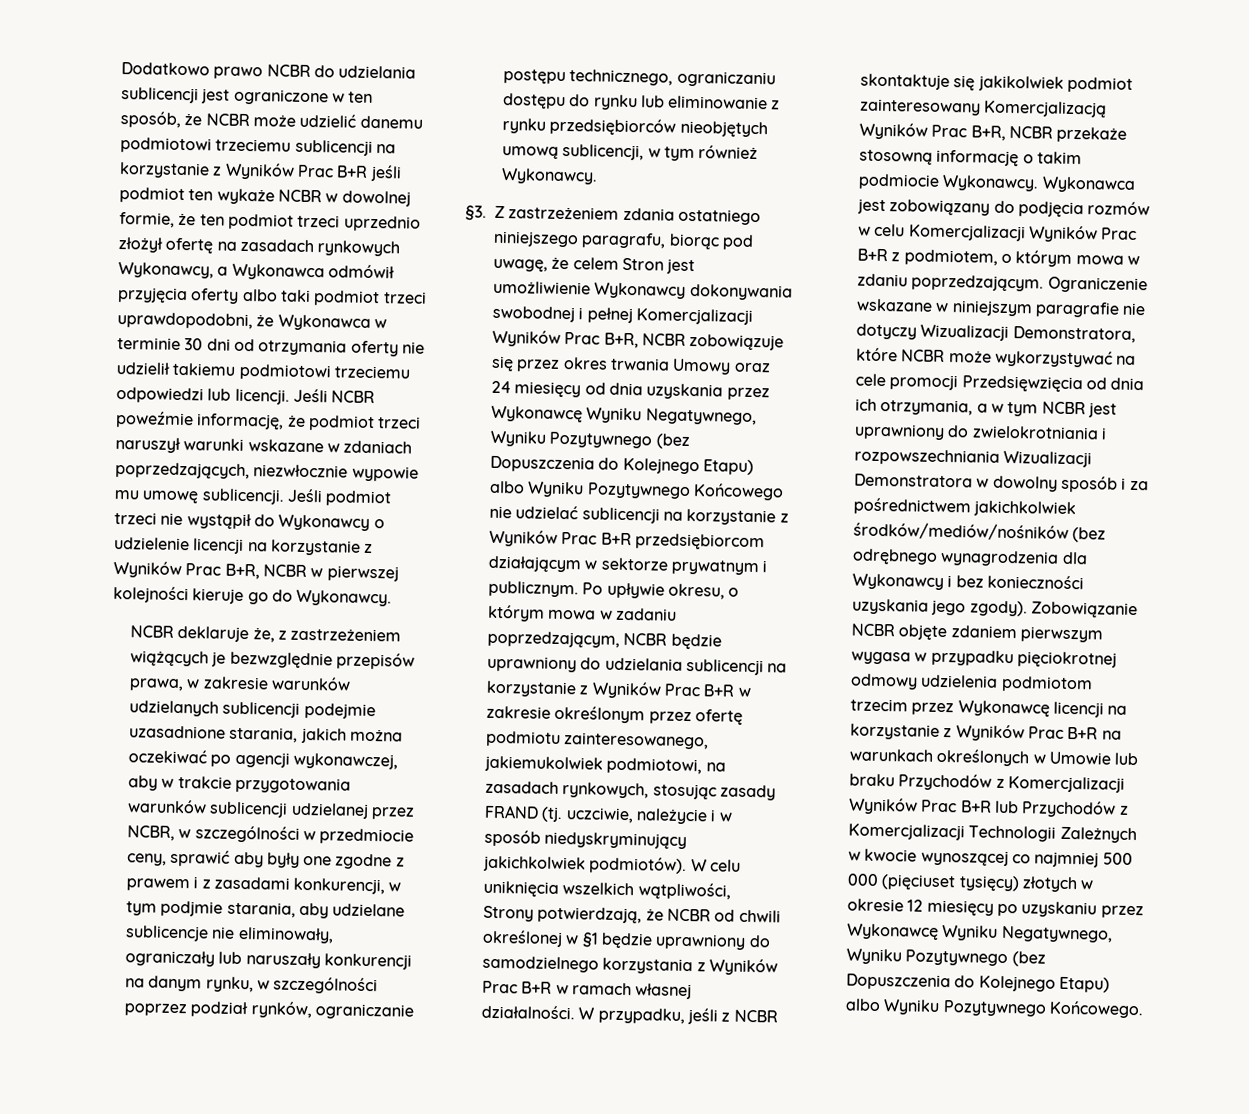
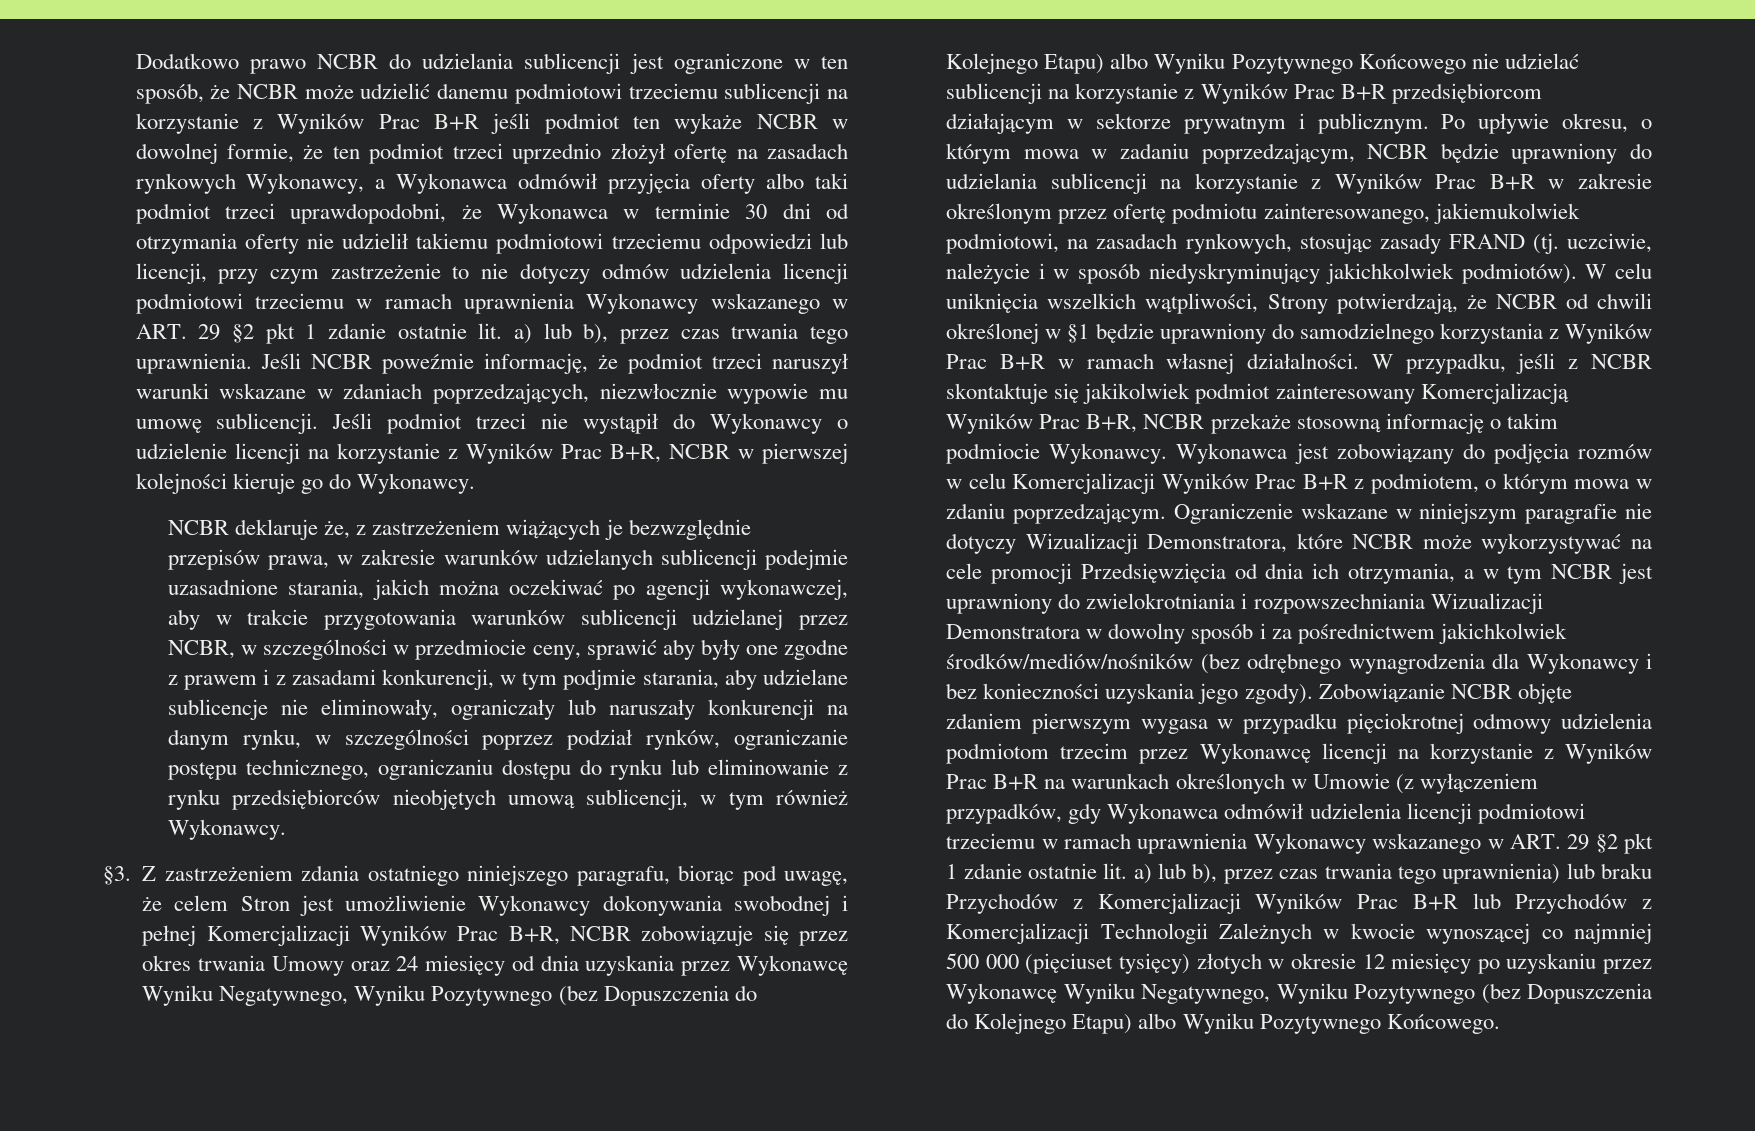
- Dodatkowo prawo NCBR do udzielania sublicencji jest ograniczone w ten sposób, że NCBR może udzielić danemu podmiotowi trzeciemu sublicencji na korzystanie z Wyników Prac B+R jeśli podmiot ten wykaże NCBR w dowolnej formie, że ten podmiot trzeci uprzednio złożył ofertę na zasadach rynkowych Wykonawcy, a Wykonawca odmówił przyjęcia oferty albo taki podmiot trzeci uprawdopodobni, że Wykonawca w terminie 30 dni od otrzymania oferty nie udzielił takiemu podmiotowi trzeciemu odpowiedzi lub licencji.
+ Dodatkowo prawo NCBR do udzielania sublicencji jest ograniczone w ten sposób, że NCBR może udzielić danemu podmiotowi trzeciemu sublicencji na korzystanie z Wyników Prac B+R jeśli podmiot ten wykaże NCBR w dowolnej formie, że ten podmiot trzeci uprzednio złożył ofertę na zasadach rynkowych Wykonawcy, a Wykonawca odmówił przyjęcia oferty albo taki podmiot trzeci uprawdopodobni, że Wykonawca w terminie 30 dni od otrzymania oferty nie udzielił takiemu podmiotowi trzeciemu odpowiedzi lub licencji, przy czym zastrzeżenie to nie dotyczy odmów udzielenia licencji podmiotowi trzeciemu w ramach uprawnienia Wykonawcy wskazanego w ART. 29 §2 pkt 1 zdanie ostatnie lit. a) lub b), przez czas trwania tego uprawnienia.
- Zobowiązanie NCBR objęte zdaniem pierwszym wygasa w przypadku pięciokrotnej odmowy udzielenia podmiotom trzecim przez Wykonawcę licencji na korzystanie z Wyników Prac B+R na warunkach określonych w Umowie lub braku Przychodów z Komercjalizacji Wyników Prac B+R lub Przychodów z Komercjalizacji Technologii Zależnych w kwocie wynoszącej co najmniej 500 000 (pięciuset tysięcy) złotych w okresie 12 miesięcy po uzyskaniu przez Wykonawcę Wyniku Negatywnego, Wyniku Pozytywnego (bez Dopuszczenia do Kolejnego Etapu) albo Wyniku Pozytywnego Końcowego.
+ Zobowiązanie NCBR objęte zdaniem pierwszym wygasa w przypadku pięciokrotnej odmowy udzielenia podmiotom trzecim przez Wykonawcę licencji na korzystanie z Wyników Prac B+R na warunkach określonych w Umowie (z wyłączeniem przypadków, gdy Wykonawca odmówił udzielenia licencji podmiotowi trzeciemu w ramach uprawnienia Wykonawcy wskazanego w ART. 29 §2 pkt 1 zdanie ostatnie lit. a) lub b), przez czas trwania tego uprawnienia) lub braku Przychodów z Komercjalizacji Wyników Prac B+R lub Przychodów z Komercjalizacji Technologii Zależnych w kwocie wynoszącej co najmniej 500 000 (pięciuset tysięcy) złotych w okresie 12 miesięcy po uzyskaniu przez Wykonawcę Wyniku Negatywnego, Wyniku Pozytywnego (bez Dopuszczenia do Kolejnego Etapu) albo Wyniku Pozytywnego Końcowego.

